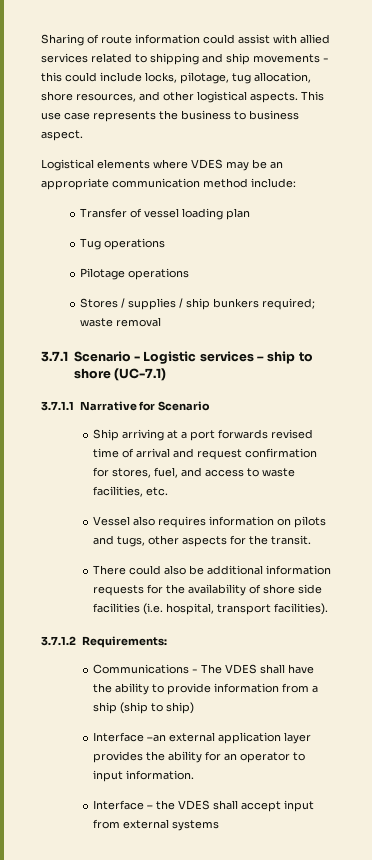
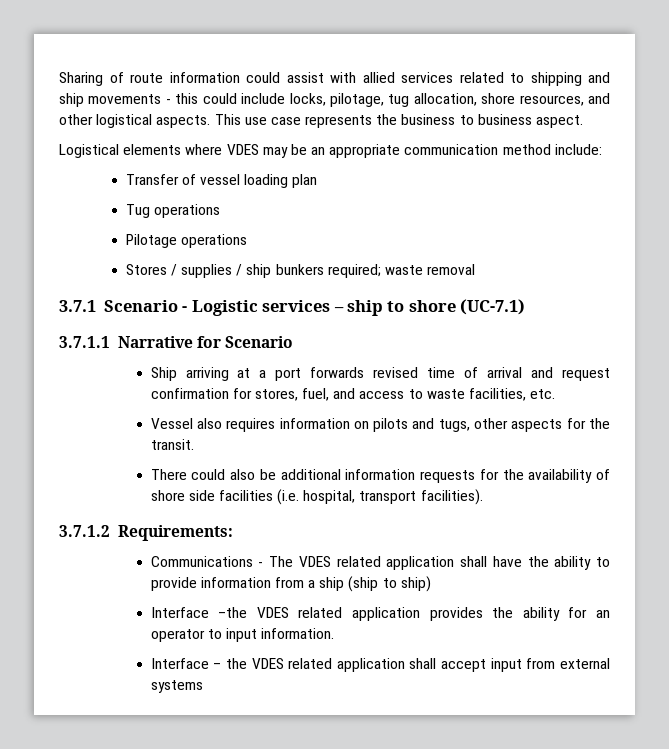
- Communications - The VDES shall have the ability to provide information from a ship (ship to ship)
+ Communications - The VDES related application shall have the ability to provide information from a ship (ship to ship)
- Interface –an external application layer provides the ability for an operator to input information.
+ Interface –the VDES related application provides the ability for an operator to input information.
- Interface – the VDES shall accept input from external systems
+ Interface – the VDES related application shall accept input from external systems

